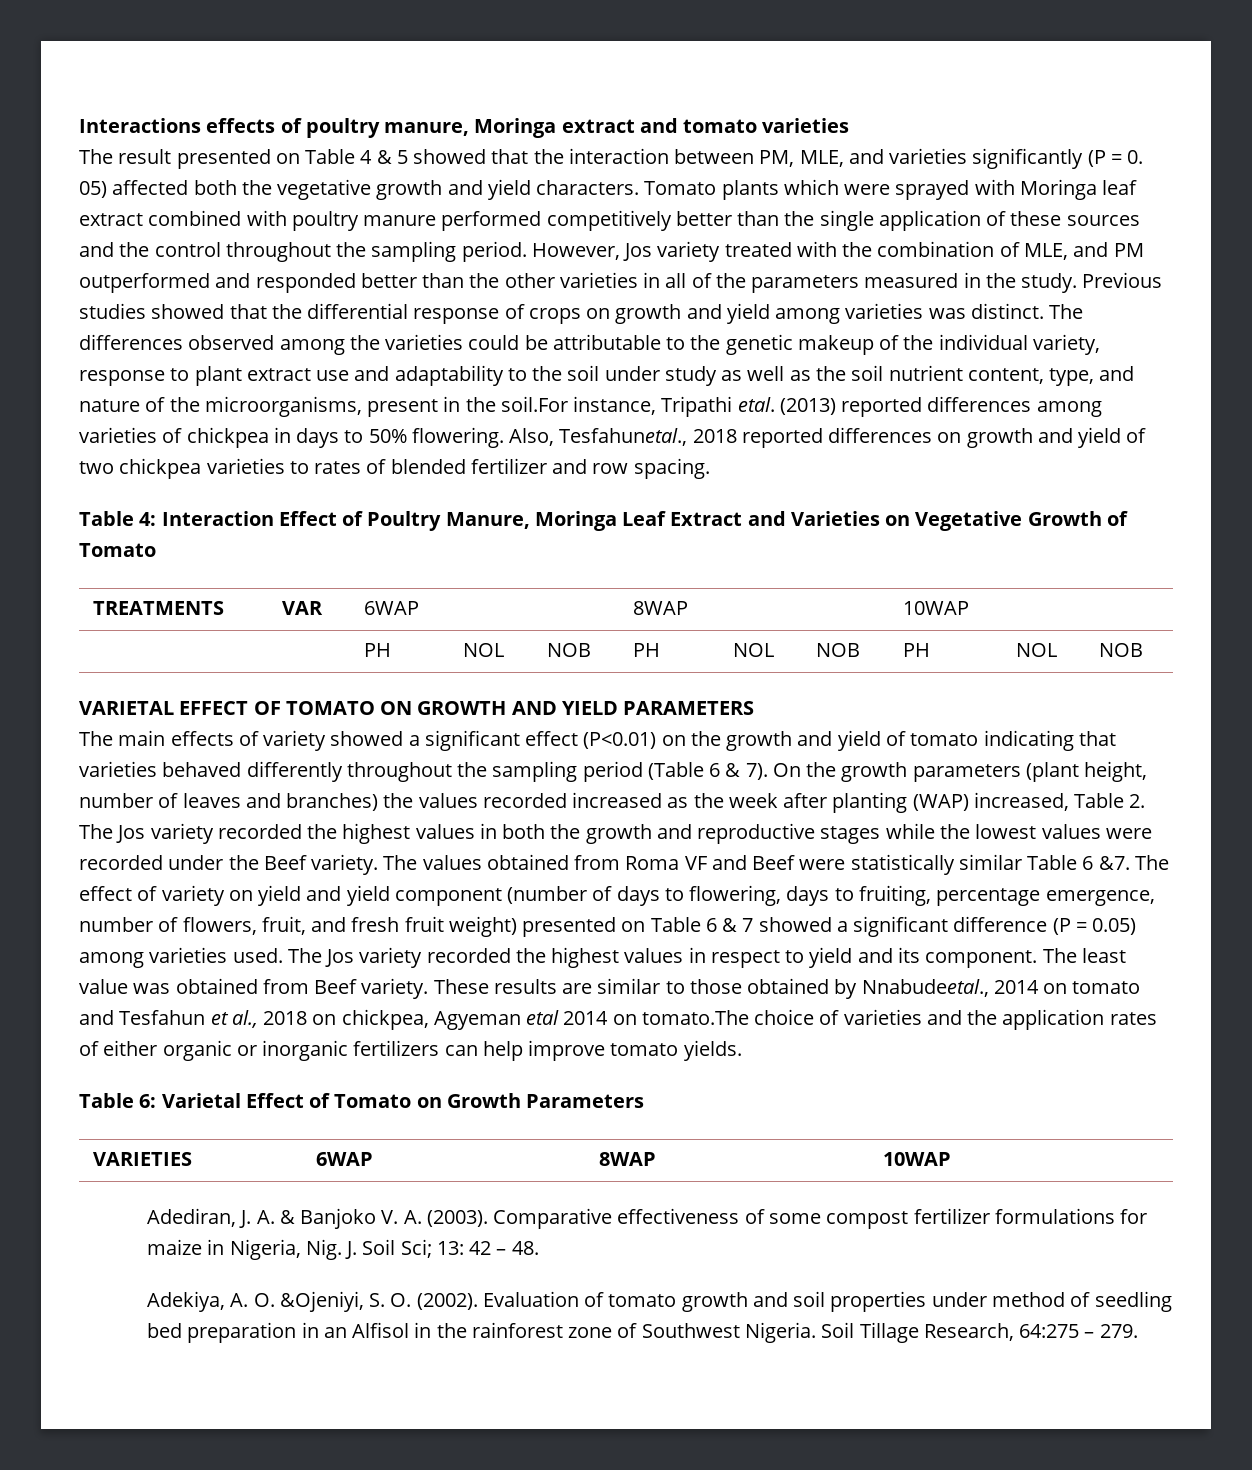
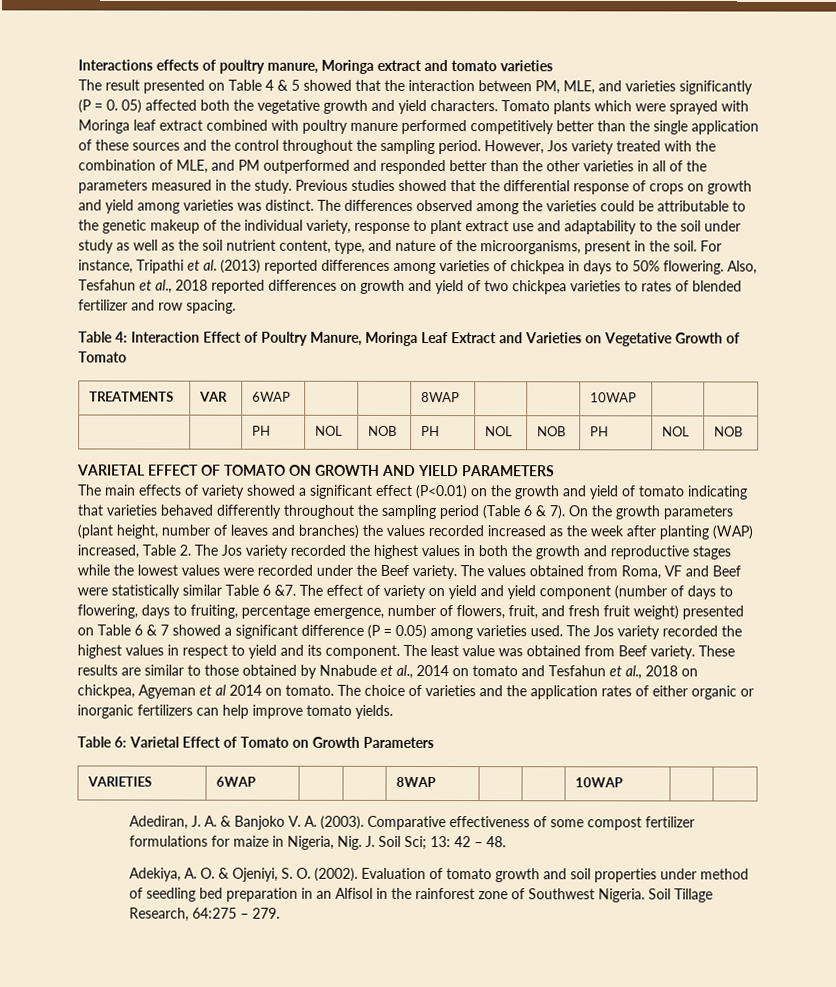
- The differences observed among the varieties could be attributable to the genetic makeup of the individual variety, response to plant extract use and adaptability to the soil under study as well as the soil nutrient content, type, and nature of the microorganisms, present in the soil.For instance, Tripathi etal. (2013) reported differences among varieties of chickpea in days to 50% flowering.
+ The differences observed among the varieties could be attributable to the genetic makeup of the individual variety, response to plant extract use and adaptability to the soil under study as well as the soil nutrient content, type, and nature of the microorganisms, present in the soil. For instance, Tripathi et al. (2013) reported differences among varieties of chickpea in days to 50% flowering.
- Also, Tesfahunetal., 2018 reported differences on growth and yield of two chickpea varieties to rates of blended fertilizer and row spacing.
+ Also, Tesfahun et al., 2018 reported differences on growth and yield of two chickpea varieties to rates of blended fertilizer and row spacing.
- The values obtained from Roma VF and Beef were statistically similar Table 6 &7.
+ The values obtained from Roma, VF and Beef were statistically similar Table 6 &7.
- These results are similar to those obtained by Nnabudeetal., 2014 on tomato and Tesfahun et al., 2018 on chickpea, Agyeman etal 2014 on tomato.The choice of varieties and the application rates of either organic or inorganic fertilizers can help improve tomato yields.
+ These results are similar to those obtained by Nnabude et al., 2014 on tomato and Tesfahun et al., 2018 on chickpea, Agyeman et al 2014 on tomato. The choice of varieties and the application rates of either organic or inorganic fertilizers can help improve tomato yields.
- Adekiya, A. O. &Ojeniyi, S. O. (2002).
+ Adekiya, A. O. & Ojeniyi, S. O. (2002).

